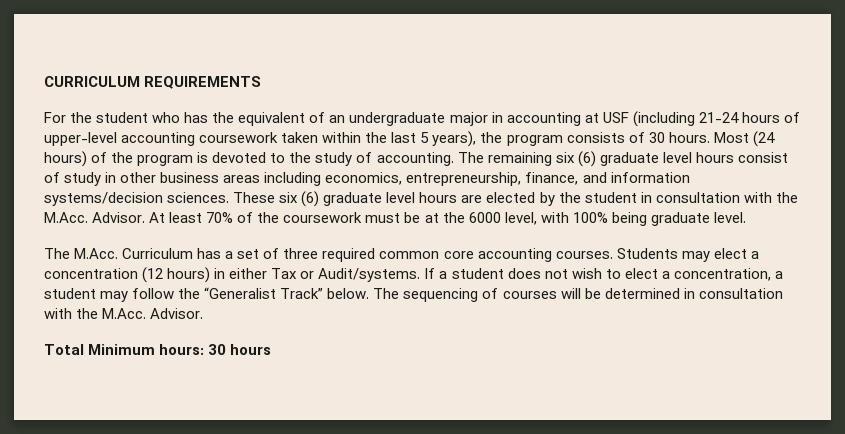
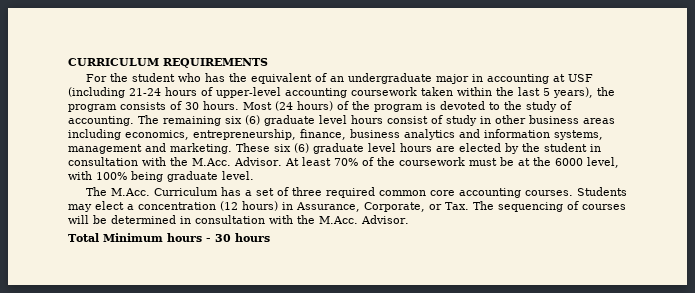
- The remaining six (6) graduate level hours consist of study in other business areas including economics, entrepreneurship, finance, and information systems/decision sciences.
+ The remaining six (6) graduate level hours consist of study in other business areas including economics, entrepreneurship, finance, business analytics and information systems, management and marketing.
- Students may elect a concentration (12 hours) in either Tax or Audit/systems. If a student does not wish to elect a concentration, a student may follow the “Generalist Track” below. The sequencing of courses will be determined in consultation with the M.Acc. Advisor.
+ Students may elect a concentration (12 hours) in Assurance, Corporate, or Tax. The sequencing of courses will be determined in consultation with the M.Acc. Advisor.
- Total Minimum hours: 30 hours
+ Total Minimum hours - 30 hours

